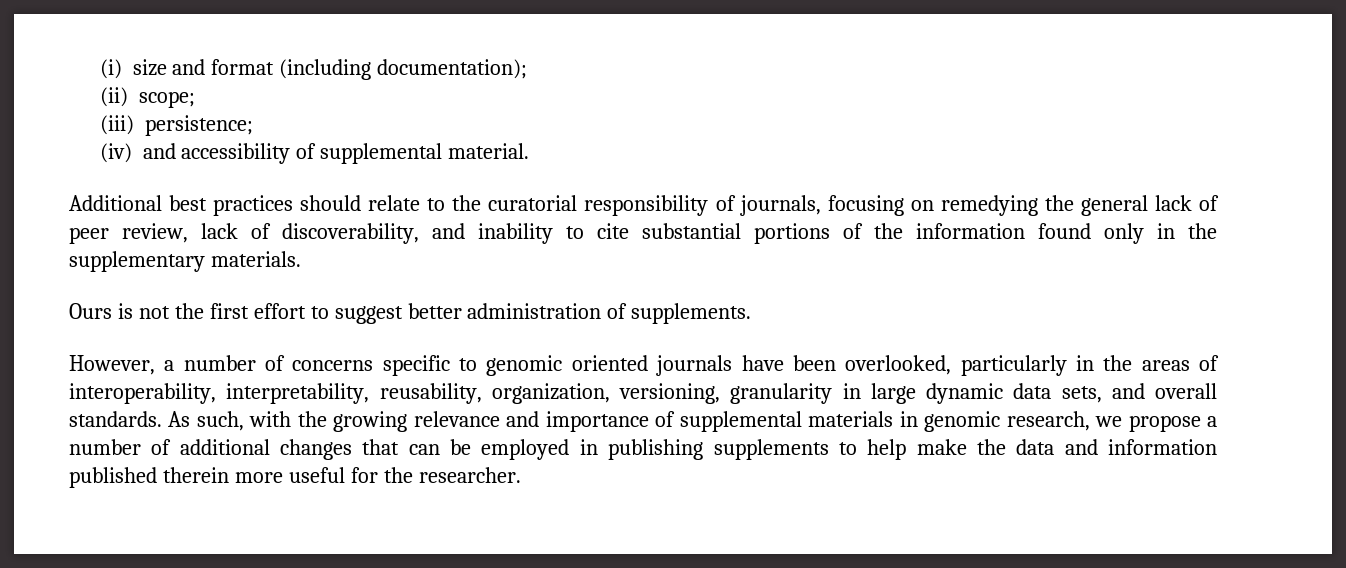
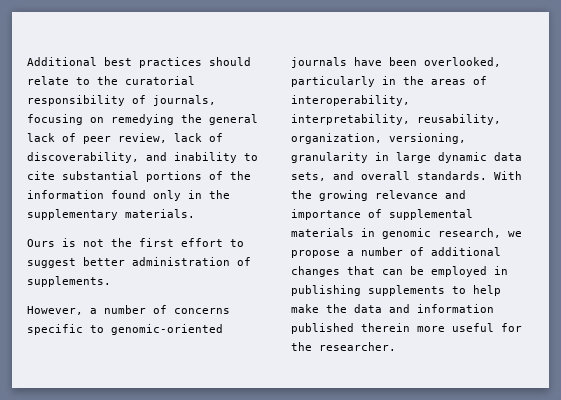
- (i) size and format (including documentation);
- (ii) scope;
- (iii) persistence;
- (iv) and accessibility of supplemental material.
- However, a number of concerns specific to genomic oriented journals have been overlooked, particularly in the areas of interoperability, interpretability, reusability, organization, versioning, granularity in large dynamic data sets, and overall standards.
+ However, a number of concerns specific to genomic-oriented journals have been overlooked, particularly in the areas of interoperability, interpretability, reusability, organization, versioning, granularity in large dynamic data sets, and overall standards.
- As such, with the growing relevance and importance of supplemental materials in genomic research, we propose a number of additional changes that can be employed in publishing supplements to help make the data and information published therein more useful for the researcher.
+ With the growing relevance and importance of supplemental materials in genomic research, we propose a number of additional changes that can be employed in publishing supplements to help make the data and information published therein more useful for the researcher.

